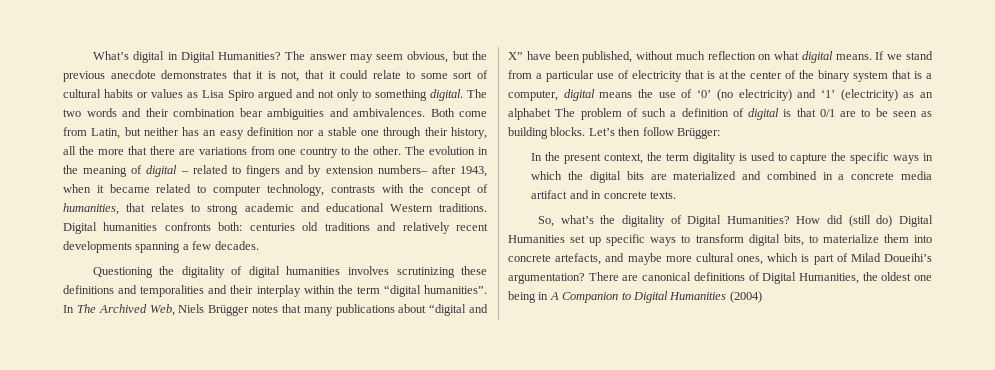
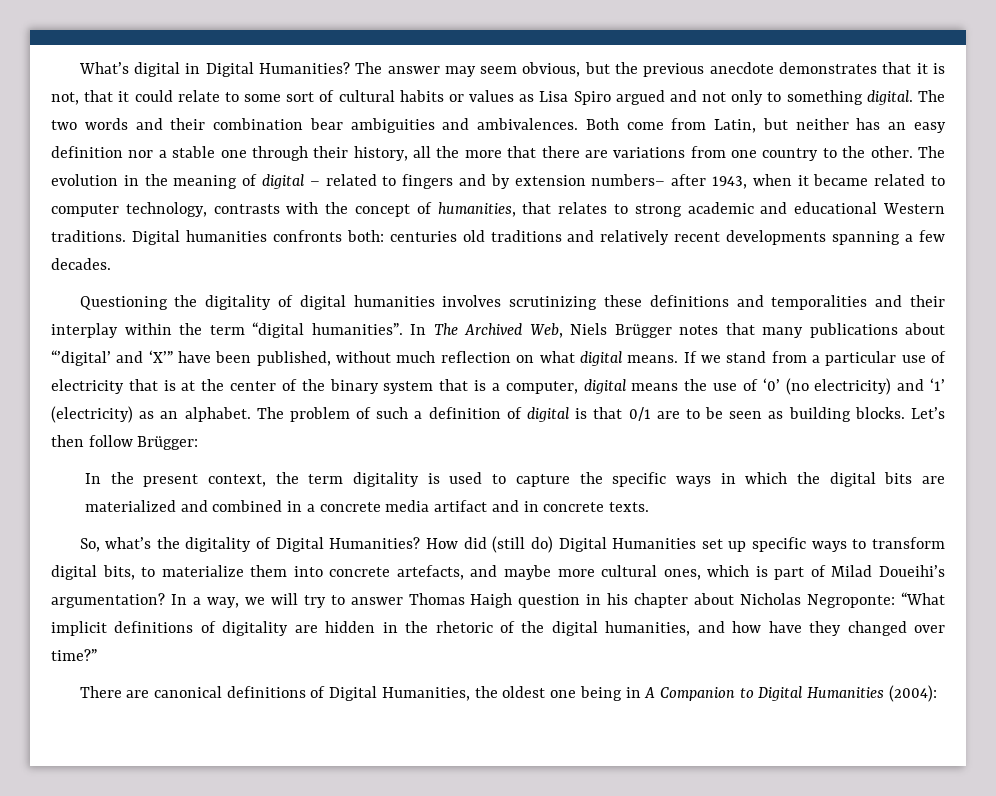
- In The Archived Web, Niels Brügger notes that many publications about “digital and X” have been published, without much reflection on what digital means.
+ In The Archived Web, Niels Brügger notes that many publications about “’digital’ and ‘X’” have been published, without much reflection on what digital means.
- If we stand from a particular use of electricity that is at the center of the binary system that is a computer, digital means the use of ‘0’ (no electricity) and ‘1’ (electricity) as an alphabet The problem of such a definition of digital is that 0/1 are to be seen as building blocks.
+ If we stand from a particular use of electricity that is at the center of the binary system that is a computer, digital means the use of ‘0’ (no electricity) and ‘1’ (electricity) as an alphabet. The problem of such a definition of digital is that 0/1 are to be seen as building blocks.
- How did (still do) Digital Humanities set up specific ways to transform digital bits, to materialize them into concrete artefacts, and maybe more cultural ones, which is part of Milad Doueihi’s argumentation? There are canonical definitions of Digital Humanities, the oldest one being in A Companion to Digital Humanities (2004)
+ How did (still do) Digital Humanities set up specific ways to transform digital bits, to materialize them into concrete artefacts, and maybe more cultural ones, which is part of Milad Doueihi’s argumentation? In a way, we will try to answer Thomas Haigh question in his chapter about Nicholas Negroponte: “What implicit definitions of digitality are hidden in the rhetoric of the digital humanities, and how have they changed over time?”
+ There are canonical definitions of Digital Humanities, the oldest one being in A Companion to Digital Humanities (2004):

